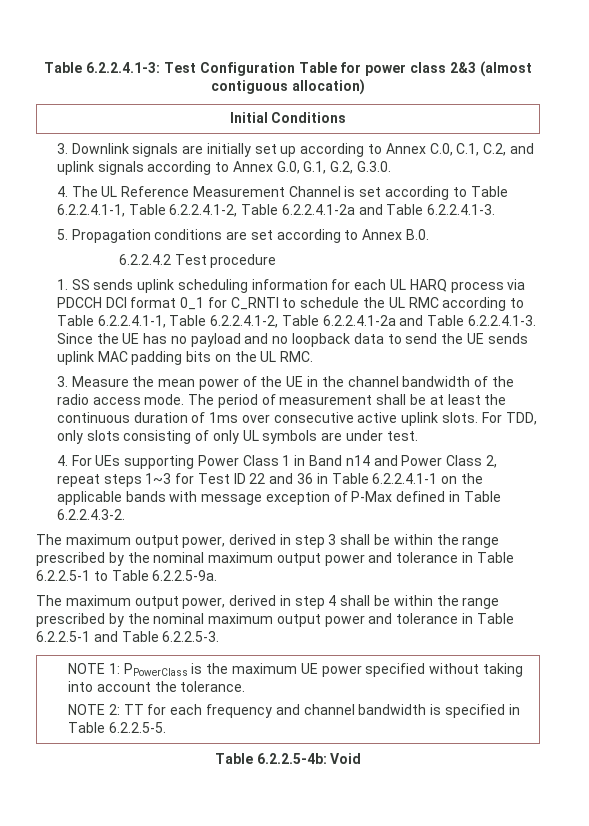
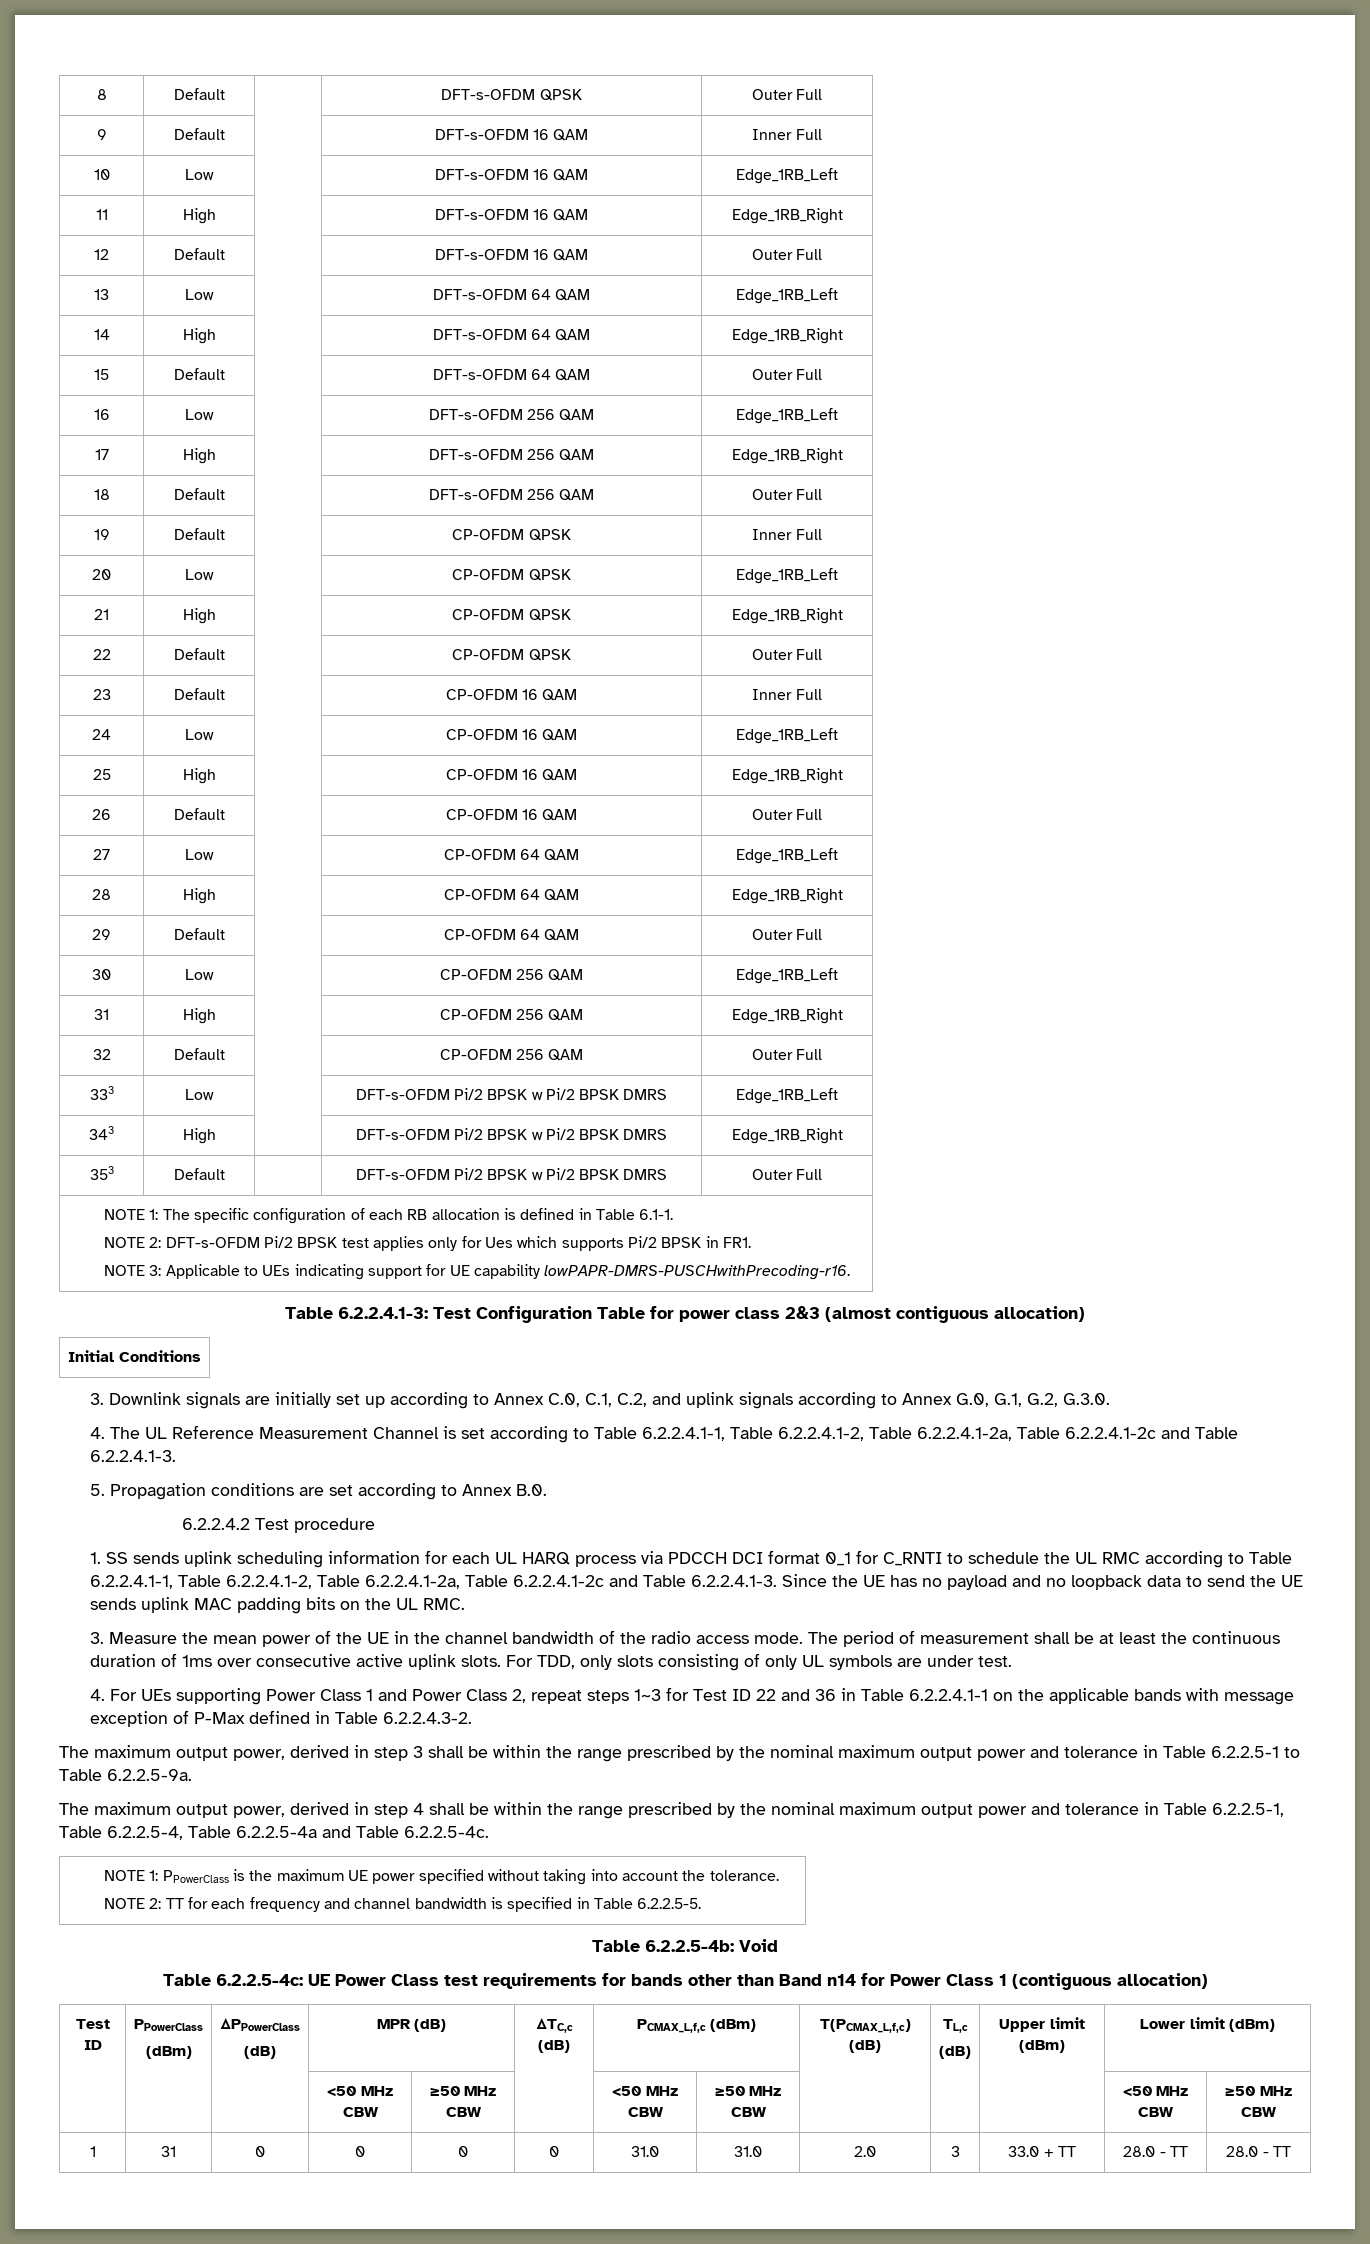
+ 8 | Default | | DFT-s-OFDM QPSK | Outer Full
+ 9 | Default | | DFT-s-OFDM 16 QAM | Inner Full
+ 10 | Low | | DFT-s-OFDM 16 QAM | Edge_1RB_Left
+ 11 | High | | DFT-s-OFDM 16 QAM | Edge_1RB_Right
+ 12 | Default | | DFT-s-OFDM 16 QAM | Outer Full
+ 13 | Low | | DFT-s-OFDM 64 QAM | Edge_1RB_Left
+ 14 | High | | DFT-s-OFDM 64 QAM | Edge_1RB_Right
+ 15 | Default | | DFT-s-OFDM 64 QAM | Outer Full
+ 16 | Low | | DFT-s-OFDM 256 QAM | Edge_1RB_Left
+ 17 | High | | DFT-s-OFDM 256 QAM | Edge_1RB_Right
+ 18 | Default | | DFT-s-OFDM 256 QAM | Outer Full
+ 19 | Default | | CP-OFDM QPSK | Inner Full
+ 20 | Low | | CP-OFDM QPSK | Edge_1RB_Left
+ 21 | High | | CP-OFDM QPSK | Edge_1RB_Right
+ 22 | Default | | CP-OFDM QPSK | Outer Full
+ 23 | Default | | CP-OFDM 16 QAM | Inner Full
+ 24 | Low | | CP-OFDM 16 QAM | Edge_1RB_Left
+ 25 | High | | CP-OFDM 16 QAM | Edge_1RB_Right
+ 26 | Default | | CP-OFDM 16 QAM | Outer Full
+ 27 | Low | | CP-OFDM 64 QAM | Edge_1RB_Left
+ 28 | High | | CP-OFDM 64 QAM | Edge_1RB_Right
+ 29 | Default | | CP-OFDM 64 QAM | Outer Full
+ 30 | Low | | CP-OFDM 256 QAM | Edge_1RB_Left
+ 31 | High | | CP-OFDM 256 QAM | Edge_1RB_Right
+ 32 | Default | | CP-OFDM 256 QAM | Outer Full
+ 333 | Low | | DFT-s-OFDM Pi/2 BPSK w Pi/2 BPSK DMRS | Edge_1RB_Left
+ 343 | High | | DFT-s-OFDM Pi/2 BPSK w Pi/2 BPSK DMRS | Edge_1RB_Right
+ 353 | Default | | DFT-s-OFDM Pi/2 BPSK w Pi/2 BPSK DMRS | Outer Full
+ NOTE 1: The specific configuration of each RB allocation is defined in Table 6.1-1.
+ NOTE 2: DFT-s-OFDM Pi/2 BPSK test applies only for Ues which supports Pi/2 BPSK in FR1.
+ NOTE 3: Applicable to UEs indicating support for UE capability lowPAPR-DMRS-PUSCHwithPrecoding-r16.
- 4. The UL Reference Measurement Channel is set according to Table 6.2.2.4.1-1, Table 6.2.2.4.1-2, Table 6.2.2.4.1-2a and Table 6.2.2.4.1-3.
+ 4. The UL Reference Measurement Channel is set according to Table 6.2.2.4.1-1, Table 6.2.2.4.1-2, Table 6.2.2.4.1-2a, Table 6.2.2.4.1-2c and Table 6.2.2.4.1-3.
- 1. SS sends uplink scheduling information for each UL HARQ process via PDCCH DCI format 0_1 for C_RNTI to schedule the UL RMC according to Table 6.2.2.4.1-1, Table 6.2.2.4.1-2, Table 6.2.2.4.1-2a and Table 6.2.2.4.1-3. Since the UE has no payload and no loopback data to send the UE sends uplink MAC padding bits on the UL RMC.
+ 1. SS sends uplink scheduling information for each UL HARQ process via PDCCH DCI format 0_1 for C_RNTI to schedule the UL RMC according to Table 6.2.2.4.1-1, Table 6.2.2.4.1-2, Table 6.2.2.4.1-2a, Table 6.2.2.4.1-2c and Table 6.2.2.4.1-3. Since the UE has no payload and no loopback data to send the UE sends uplink MAC padding bits on the UL RMC.
- 4. For UEs supporting Power Class 1 in Band n14 and Power Class 2, repeat steps 1~3 for Test ID 22 and 36 in Table 6.2.2.4.1-1 on the applicable bands with message exception of P-Max defined in Table 6.2.2.4.3-2.
+ 4. For UEs supporting Power Class 1 and Power Class 2, repeat steps 1~3 for Test ID 22 and 36 in Table 6.2.2.4.1-1 on the applicable bands with message exception of P-Max defined in Table 6.2.2.4.3-2.
- The maximum output power, derived in step 4 shall be within the range prescribed by the nominal maximum output power and tolerance in Table 6.2.2.5-1 and Table 6.2.2.5-3.
+ The maximum output power, derived in step 4 shall be within the range prescribed by the nominal maximum output power and tolerance in Table 6.2.2.5-1, Table 6.2.2.5-4, Table 6.2.2.5-4a and Table 6.2.2.5-4c.
+ Table 6.2.2.5-4c: UE Power Class test requirements for bands other than Band n14 for Power Class 1 (contiguous allocation)
+ Test ID | PPowerClass
+ (dBm) | ΔPPowerClass
+ (dB) | MPR (dB) | ΔTC,c (dB) | PCMAX_L,f,c (dBm) | T(PCMAX_L,f,c) (dB) | TL,c
+ (dB) | Upper limit (dBm) | Lower limit (dBm)
+ | | | <50 MHz CBW | ≥50 MHz CBW | | <50 MHz CBW | ≥50 MHz CBW | | | | <50 MHz CBW | ≥50 MHz CBW
+ 1 | 31 | 0 | 0 | 0 | 0 | 31.0 | 31.0 | 2.0 | 3 | 33.0 + TT | 28.0 - TT | 28.0 - TT

